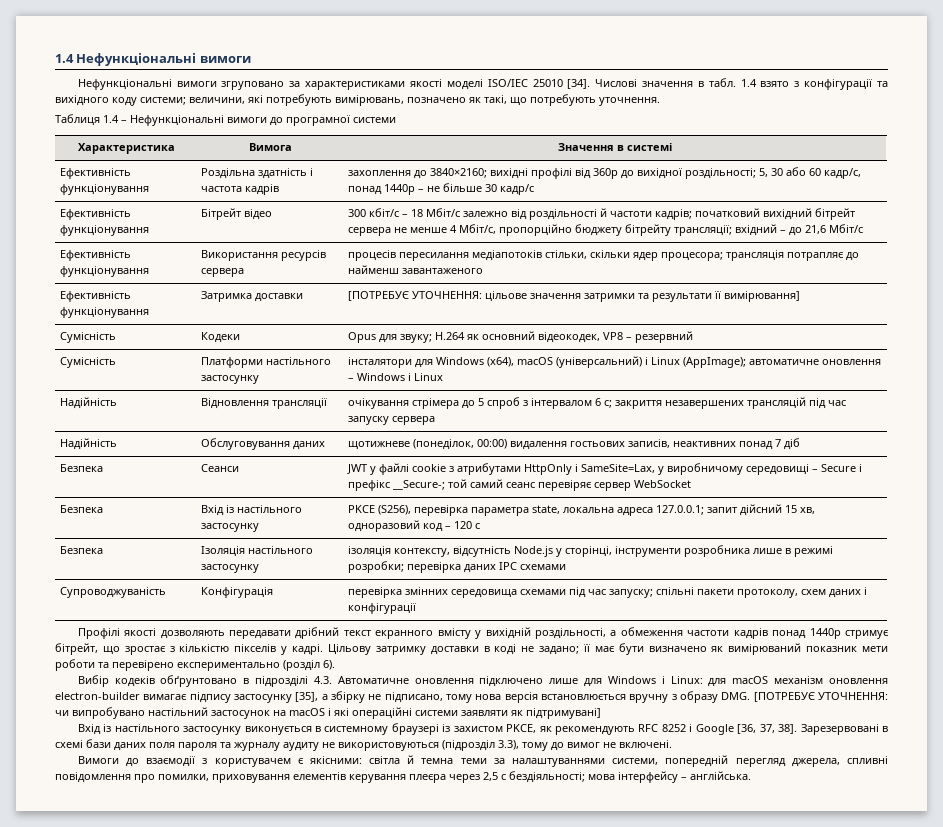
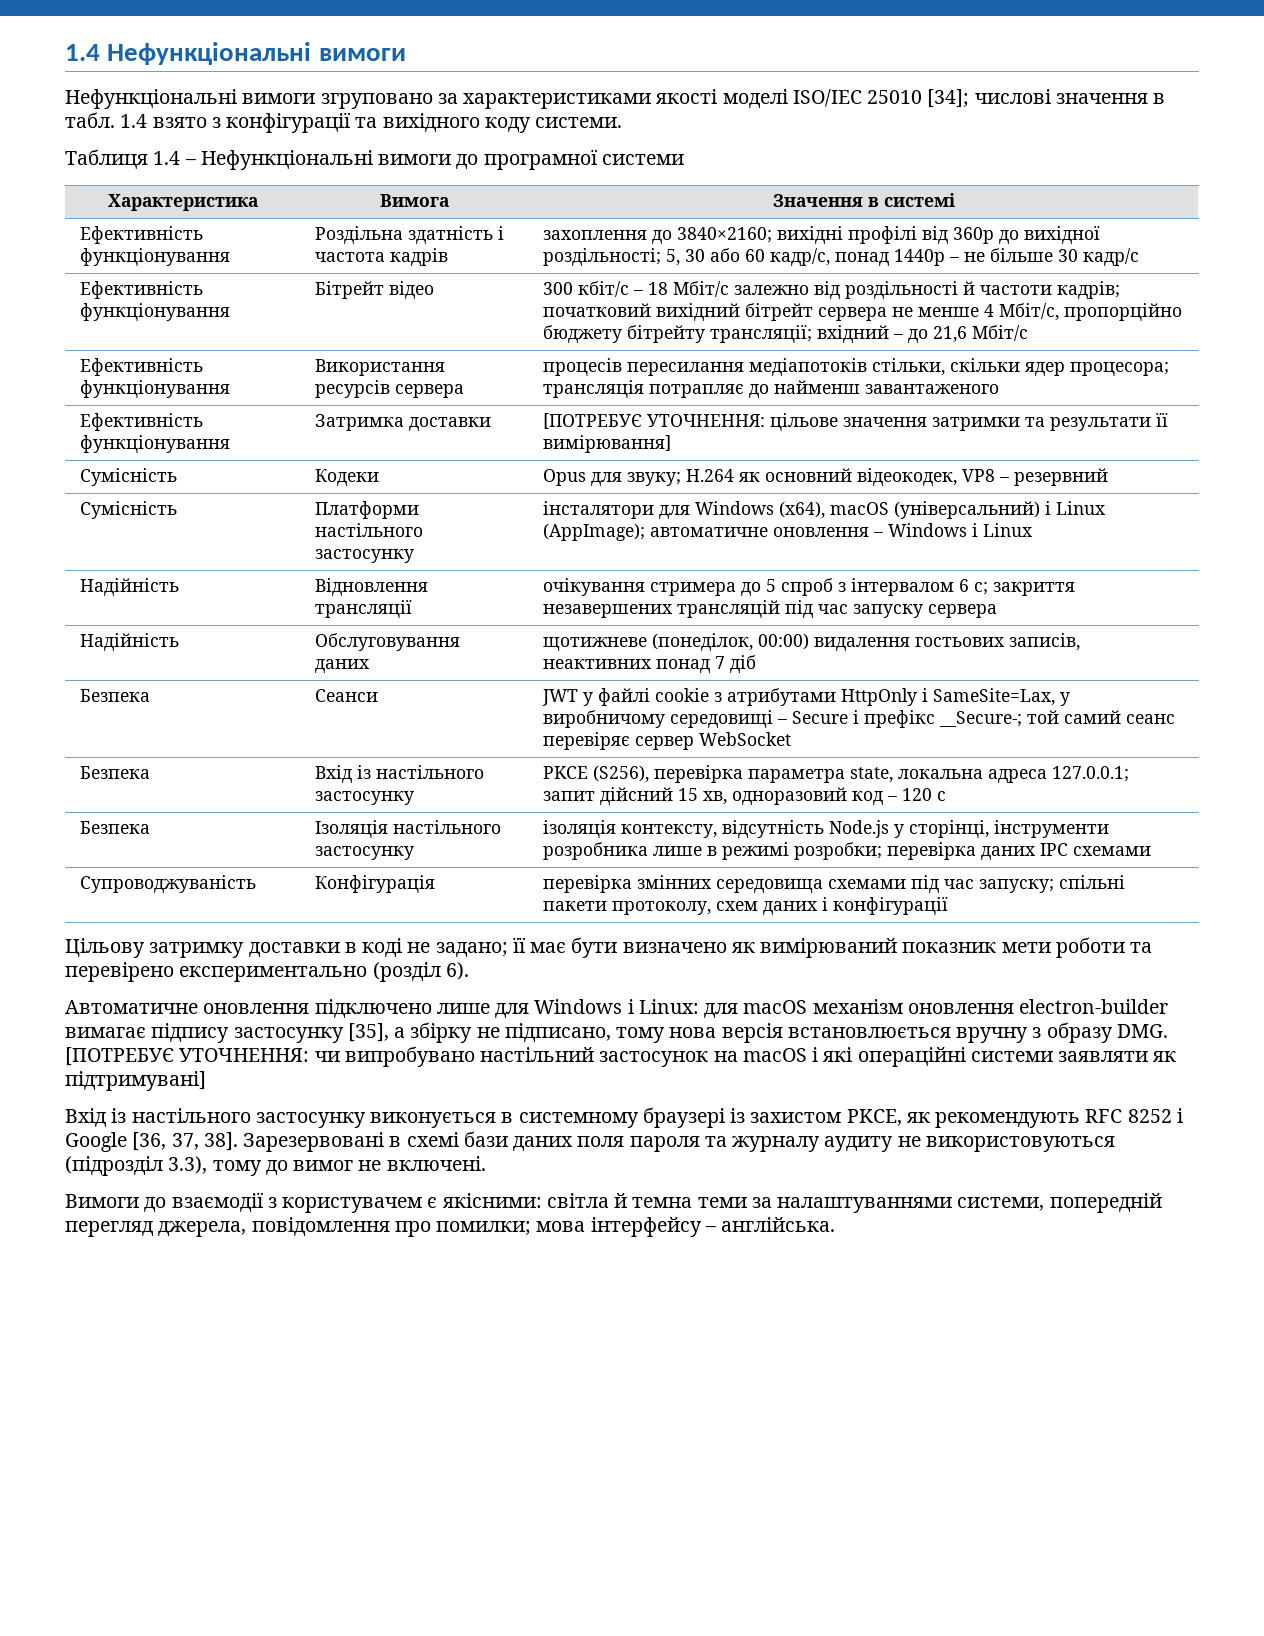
- Нефункціональні вимоги згруповано за характеристиками якості моделі ISO/IEC 25010 [34]. Числові значення в табл.
+ Нефункціональні вимоги згруповано за характеристиками якості моделі ISO/IEC 25010 [34]; числові значення в табл.
- 1.4 взято з конфігурації та вихідного коду системи; величини, які потребують вимірювань, позначено як такі, що потребують уточнення.
+ 1.4 взято з конфігурації та вихідного коду системи.
- Надійність | Відновлення трансляції | очікування стрімера до 5 спроб з інтервалом 6 с; закриття незавершених трансляцій під час запуску сервера
+ Надійність | Відновлення трансляції | очікування стримера до 5 спроб з інтервалом 6 с; закриття незавершених трансляцій під час запуску сервера
- Профілі якості дозволяють передавати дрібний текст екранного вмісту у вихідній роздільності, а обмеження частоти кадрів понад 1440p стримує бітрейт, що зростає з кількістю пікселів у кадрі.
- Вибір кодеків обґрунтовано в підрозділі 4.3. Автоматичне оновлення підключено лише для Windows і Linux: для macOS механізм оновлення electron-builder вимагає підпису застосунку [35], а збірку не підписано, тому нова версія встановлюється вручну з образу DMG. [ПОТРЕБУЄ УТОЧНЕННЯ: чи випробувано настільний застосунок на macOS і які операційні системи заявляти як підтримувані]
+ Автоматичне оновлення підключено лише для Windows і Linux: для macOS механізм оновлення electron-builder вимагає підпису застосунку [35], а збірку не підписано, тому нова версія встановлюється вручну з образу DMG. [ПОТРЕБУЄ УТОЧНЕННЯ: чи випробувано настільний застосунок на macOS і які операційні системи заявляти як підтримувані]
- Вимоги до взаємодії з користувачем є якісними: світла й темна теми за налаштуваннями системи, попередній перегляд джерела, спливні повідомлення про помилки, приховування елементів керування плеєра через 2,5 с бездіяльності; мова інтерфейсу – англійська.
+ Вимоги до взаємодії з користувачем є якісними: світла й темна теми за налаштуваннями системи, попередній перегляд джерела, повідомлення про помилки; мова інтерфейсу – англійська.

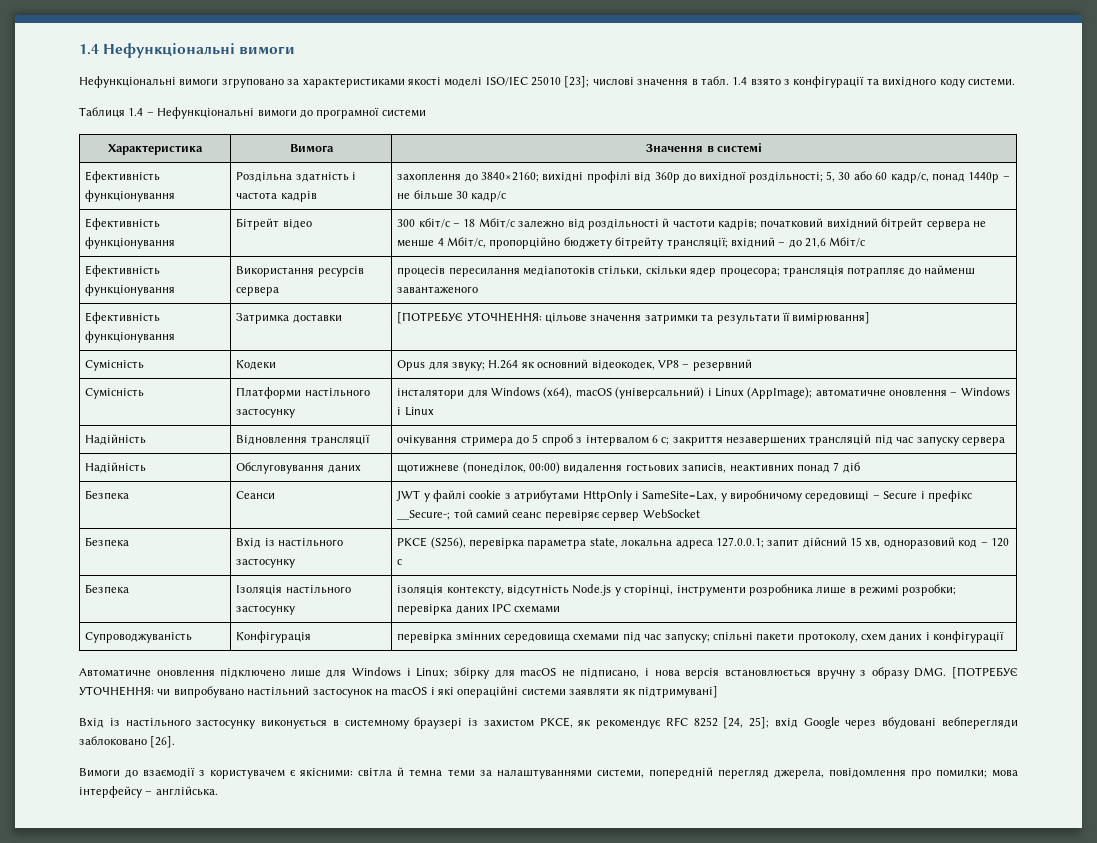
- Нефункціональні вимоги згруповано за характеристиками якості моделі ISO/IEC 25010 [34]; числові значення в табл.
+ Нефункціональні вимоги згруповано за характеристиками якості моделі ISO/IEC 25010 [23]; числові значення в табл.
- Цільову затримку доставки в коді не задано; її має бути визначено як вимірюваний показник мети роботи та перевірено експериментально (розділ 6).
- Автоматичне оновлення підключено лише для Windows і Linux: для macOS механізм оновлення electron-builder вимагає підпису застосунку [35], а збірку не підписано, тому нова версія встановлюється вручну з образу DMG. [ПОТРЕБУЄ УТОЧНЕННЯ: чи випробувано настільний застосунок на macOS і які операційні системи заявляти як підтримувані]
+ Автоматичне оновлення підключено лише для Windows і Linux; збірку для macOS не підписано, і нова версія встановлюється вручну з образу DMG. [ПОТРЕБУЄ УТОЧНЕННЯ: чи випробувано настільний застосунок на macOS і які операційні системи заявляти як підтримувані]
- Вхід із настільного застосунку виконується в системному браузері із захистом PKCE, як рекомендують RFC 8252 і Google [36, 37, 38]. Зарезервовані в схемі бази даних поля пароля та журналу аудиту не використовуються (підрозділ 3.3), тому до вимог не включені.
+ Вхід із настільного застосунку виконується в системному браузері із захистом PKCE, як рекомендує RFC 8252 [24, 25]; вхід Google через вбудовані вебперегляди заблоковано [26].

